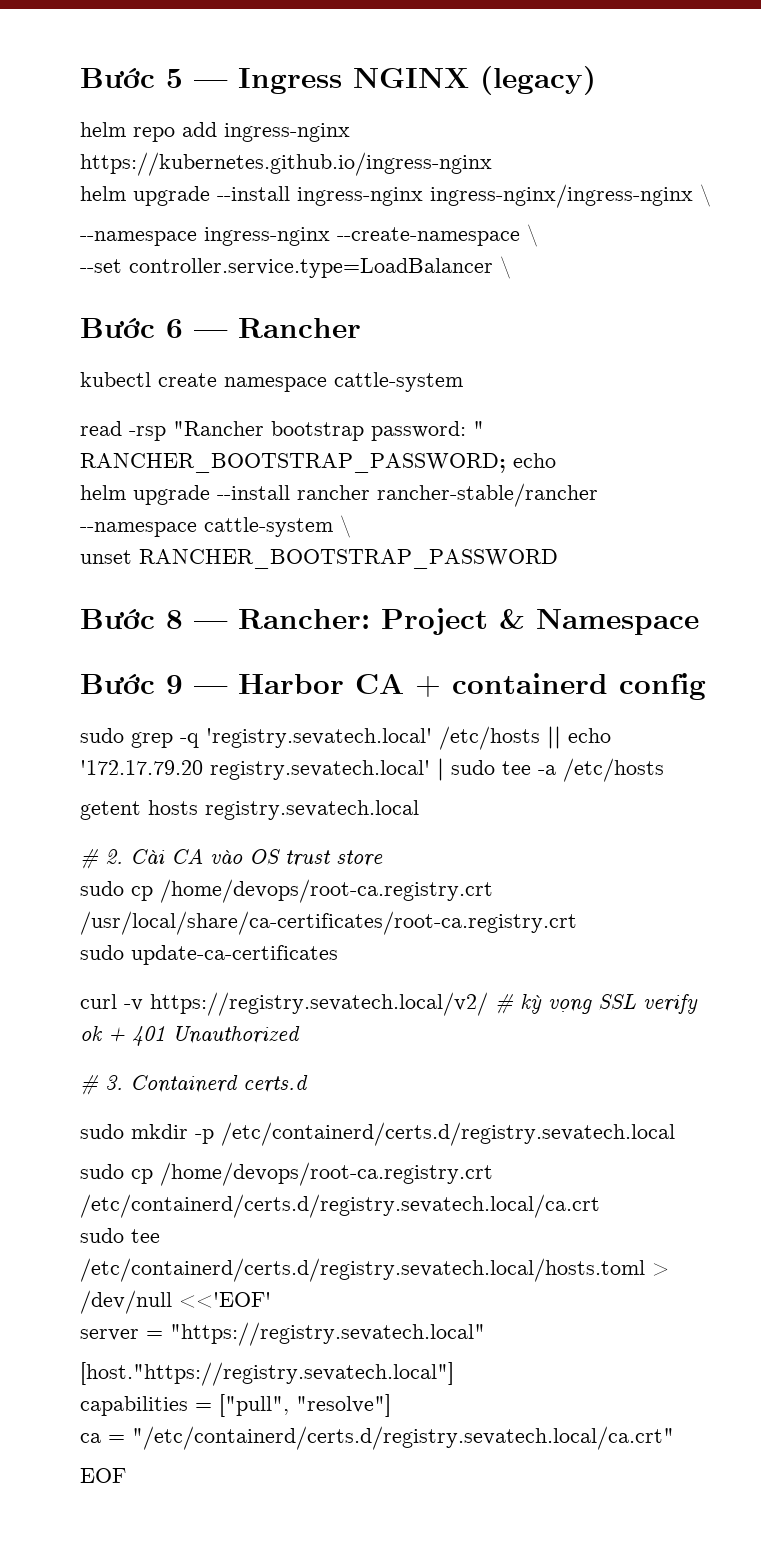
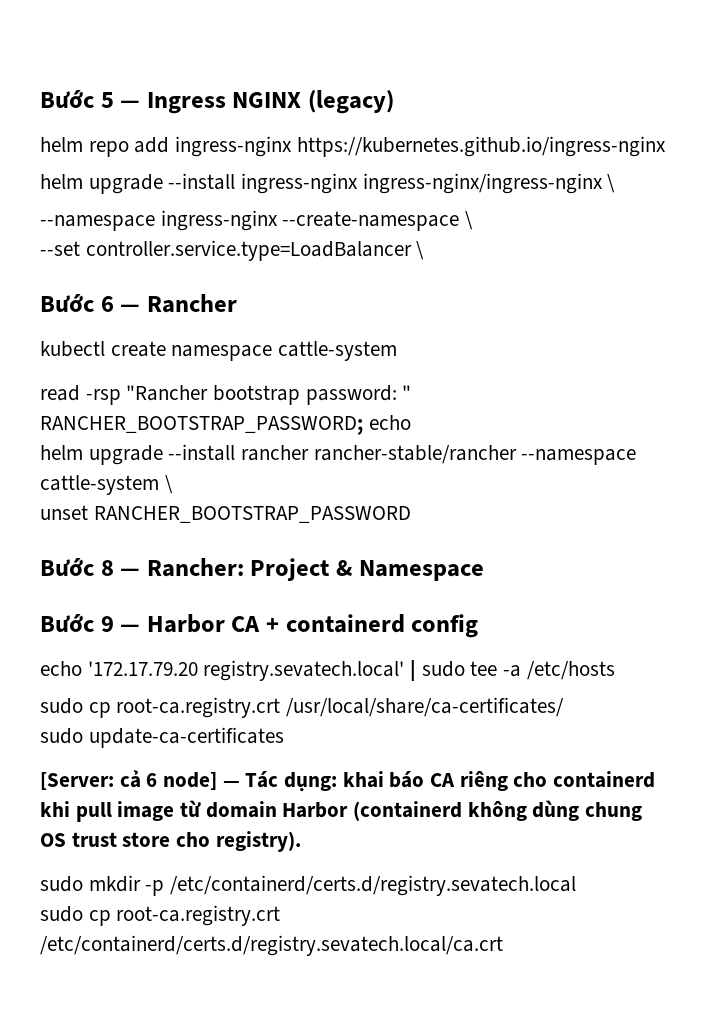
- sudo grep -q 'registry.sevatech.local' /etc/hosts || echo '172.17.79.20 registry.sevatech.local' | sudo tee -a /etc/hosts
+ echo '172.17.79.20 registry.sevatech.local' | sudo tee -a /etc/hosts
- getent hosts registry.sevatech.local
- # 2. Cài CA vào OS trust store
- sudo cp /home/devops/root-ca.registry.crt /usr/local/share/ca-certificates/root-ca.registry.crt
+ sudo cp root-ca.registry.crt /usr/local/share/ca-certificates/
- curl -v https://registry.sevatech.local/v2/ # kỳ vọng SSL verify ok + 401 Unauthorized
- # 3. Containerd certs.d
+ [Server: cả 6 node] — Tác dụng: khai báo CA riêng cho containerd khi pull image từ domain Harbor (containerd không dùng chung OS trust store cho registry).
- sudo cp /home/devops/root-ca.registry.crt /etc/containerd/certs.d/registry.sevatech.local/ca.crt
+ sudo cp root-ca.registry.crt /etc/containerd/certs.d/registry.sevatech.local/ca.crt
- sudo tee /etc/containerd/certs.d/registry.sevatech.local/hosts.toml > /dev/null <<'EOF'
- server = "https://registry.sevatech.local"
- [host."https://registry.sevatech.local"]
- capabilities = ["pull", "resolve"]
- ca = "/etc/containerd/certs.d/registry.sevatech.local/ca.crt"
- EOF

